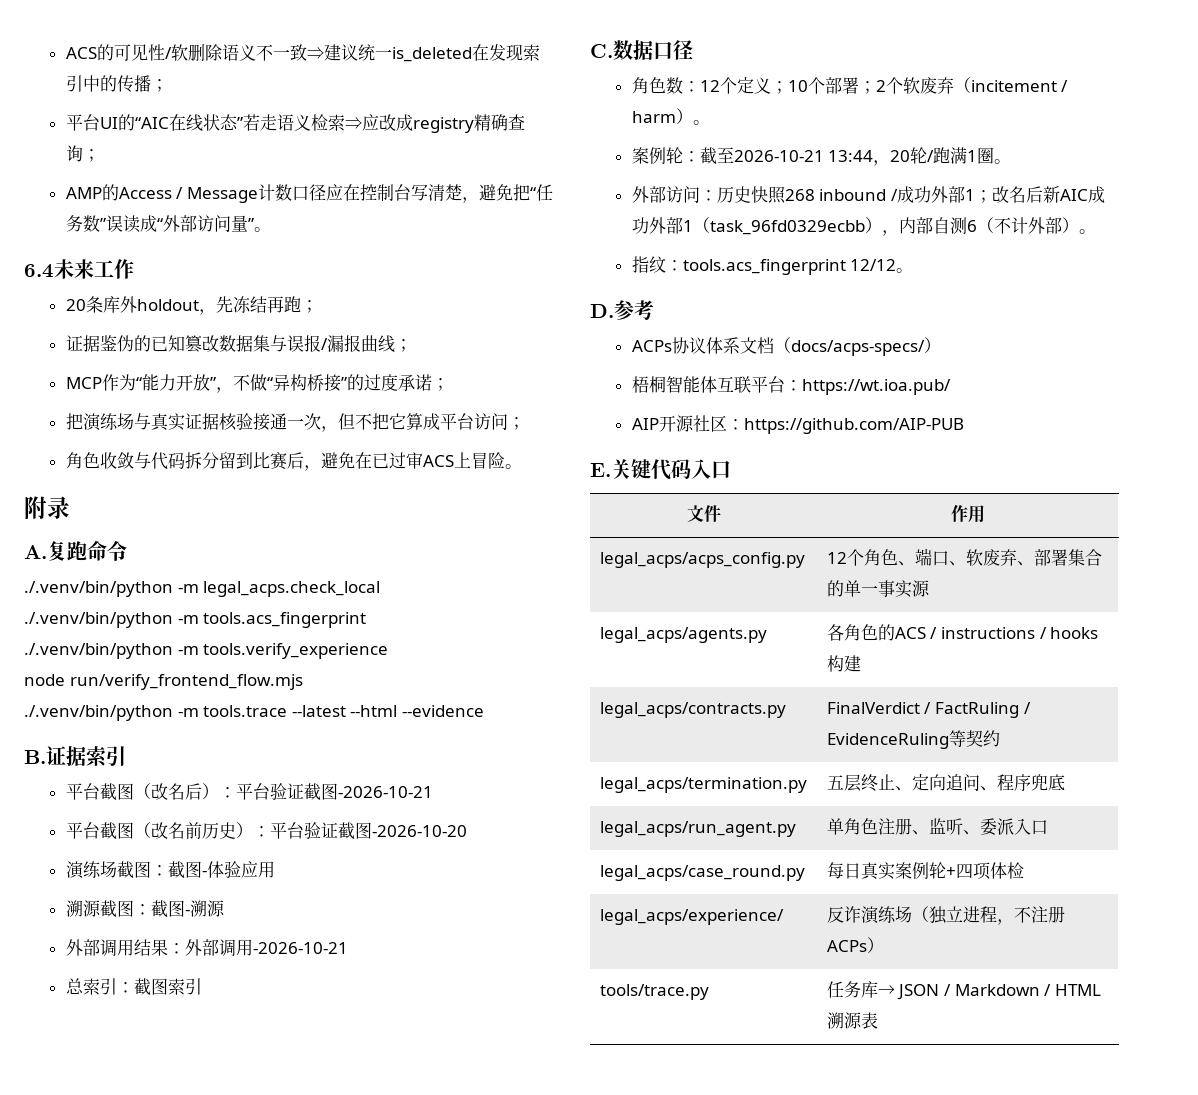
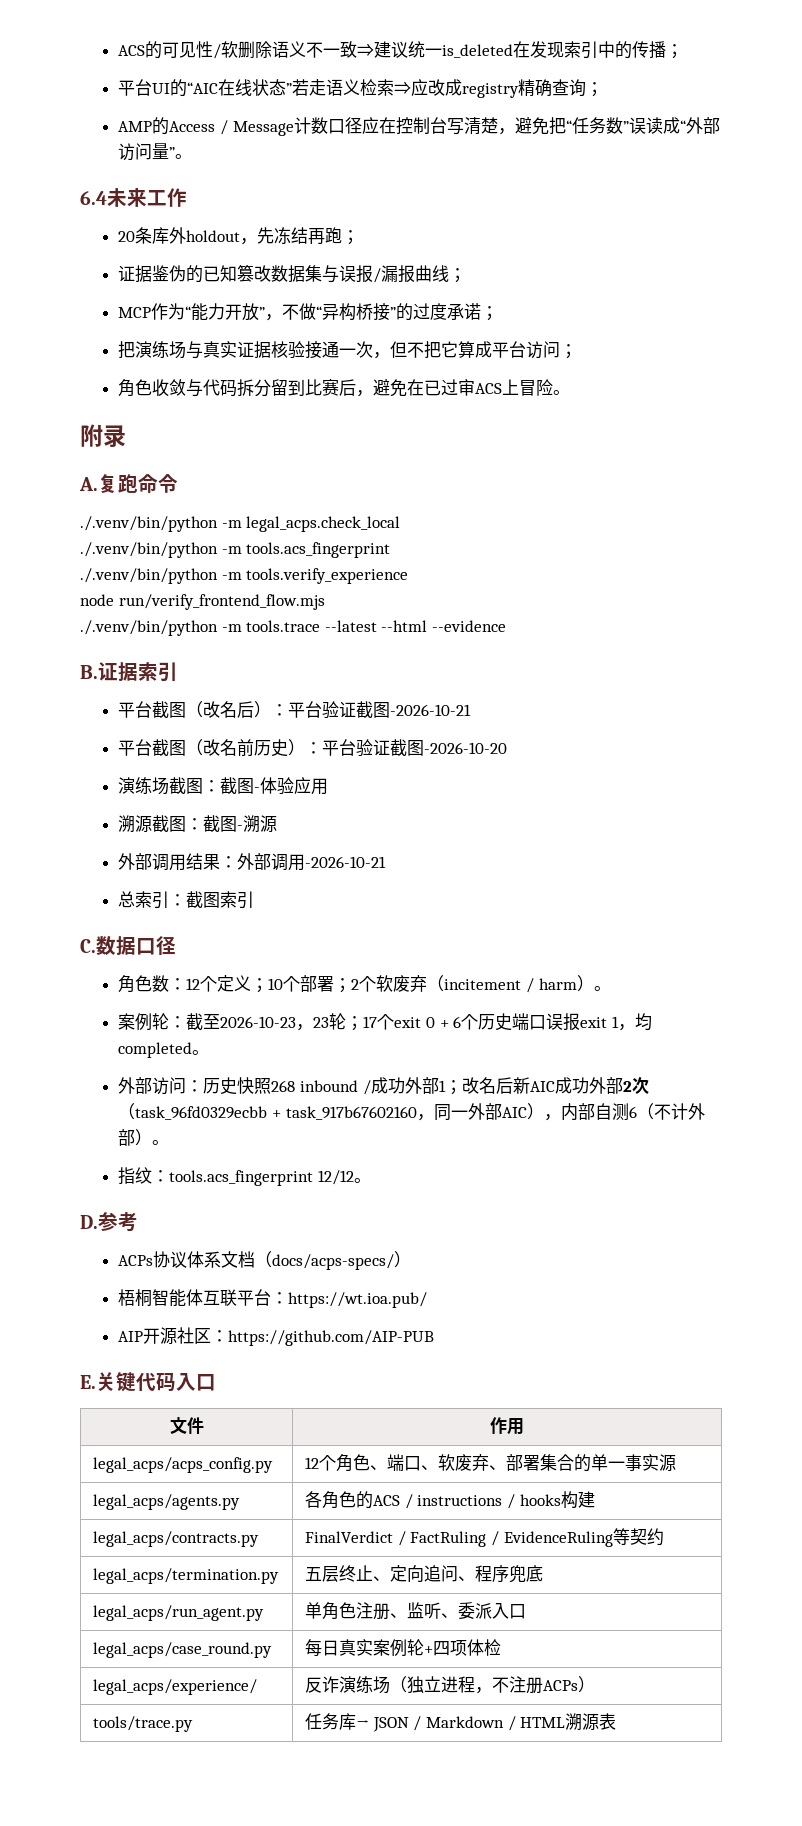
- 案例轮：截至2026-10-21 13:44，20轮/跑满1圈。
+ 案例轮：截至2026-10-23，23轮；17个exit 0 + 6个历史端口误报exit 1，均completed。
- 外部访问：历史快照268 inbound /成功外部1；改名后新AIC成功外部1（task_96fd0329ecbb），内部自测6（不计外部）。
+ 外部访问：历史快照268 inbound /成功外部1；改名后新AIC成功外部2次（task_96fd0329ecbb + task_917b67602160，同一外部AIC），内部自测6（不计外部）。

